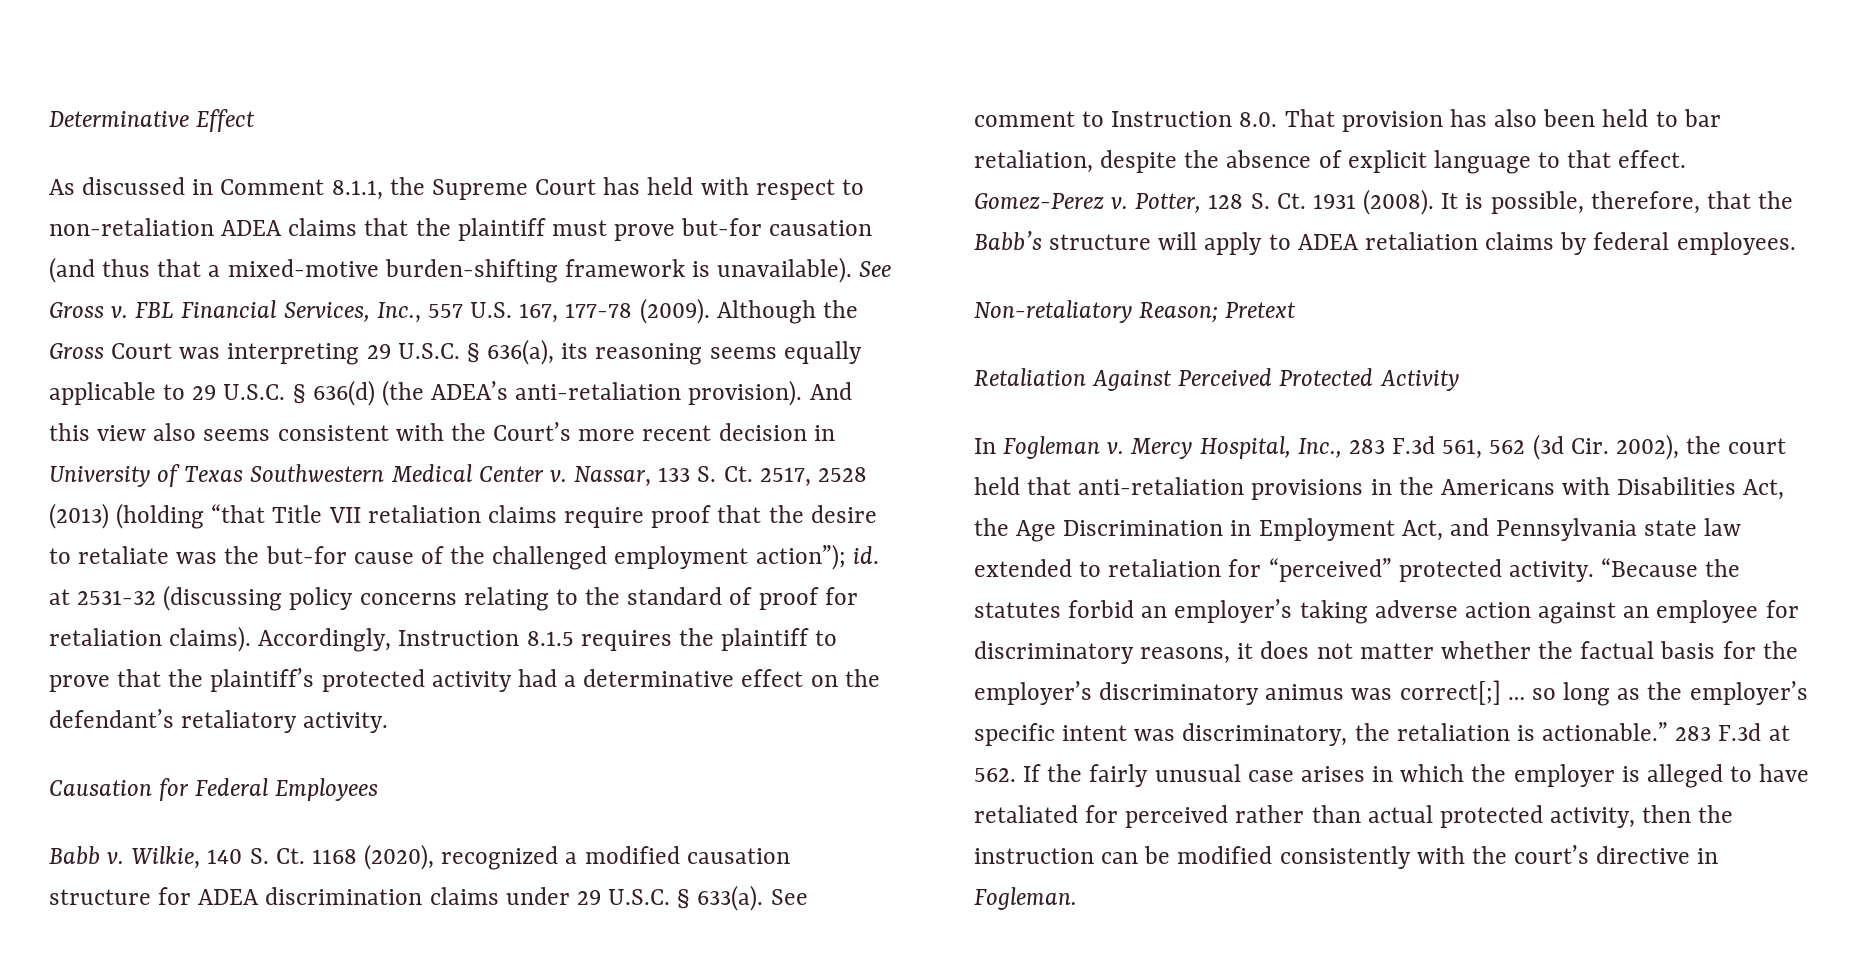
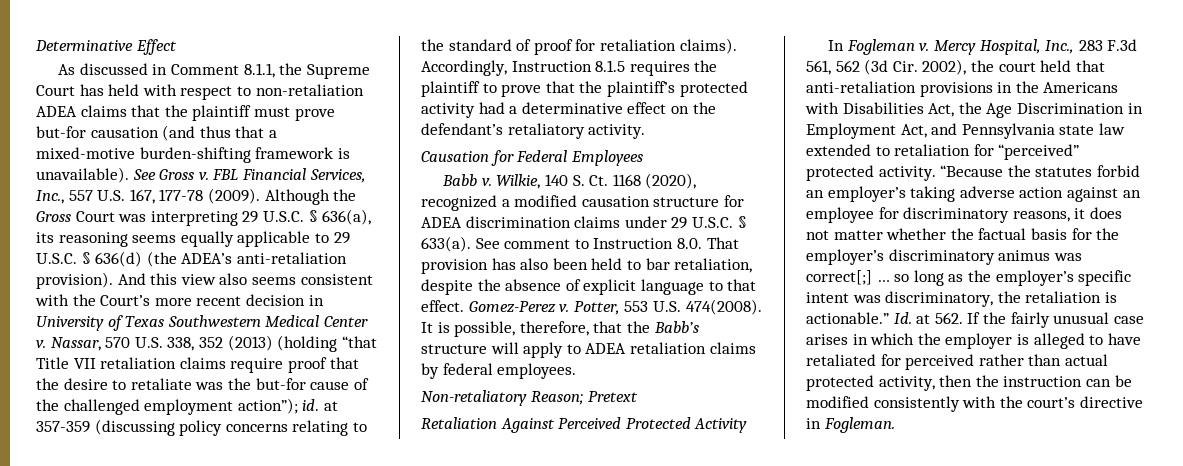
- Nassar, 133 S. Ct. 2517, 2528 (2013) (holding “that Title VII retaliation claims require proof that the desire to retaliate was the but-for cause of the challenged employment action”); id. at 2531-32 (discussing policy concerns relating to the standard of proof for retaliation claims).
+ Nassar, 570 U.S. 338, 352 (2013) (holding “that Title VII retaliation claims require proof that the desire to retaliate was the but-for cause of the challenged employment action”); id. at 357-359 (discussing policy concerns relating to the standard of proof for retaliation claims).
- Potter, 128 S. Ct. 1931 (2008).
+ Potter, 553 U.S. 474(2008).
- 283 F.3d at 562. If the fairly unusual case arises in which the employer is alleged to have retaliated for perceived rather than actual protected activity, then the instruction can be modified consistently with the court’s directive in Fogleman.
+ Id. at 562. If the fairly unusual case arises in which the employer is alleged to have retaliated for perceived rather than actual protected activity, then the instruction can be modified consistently with the court’s directive in Fogleman.

